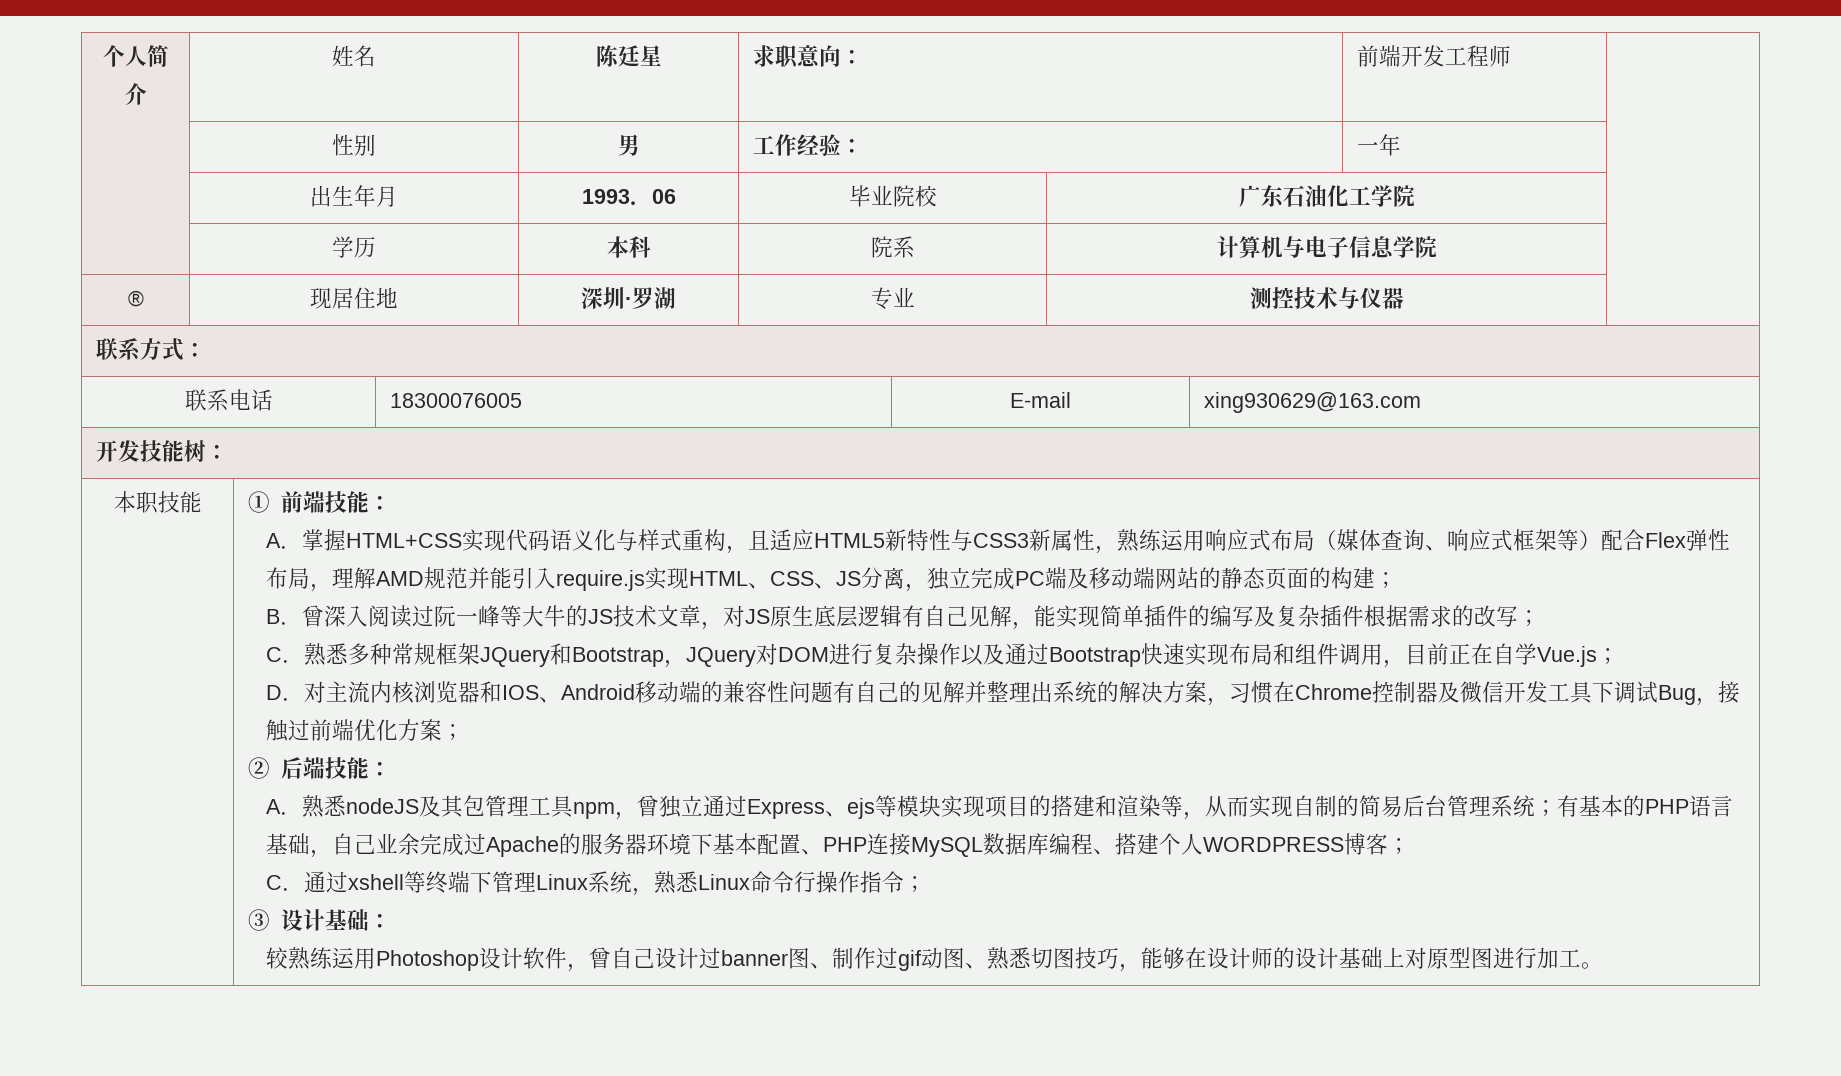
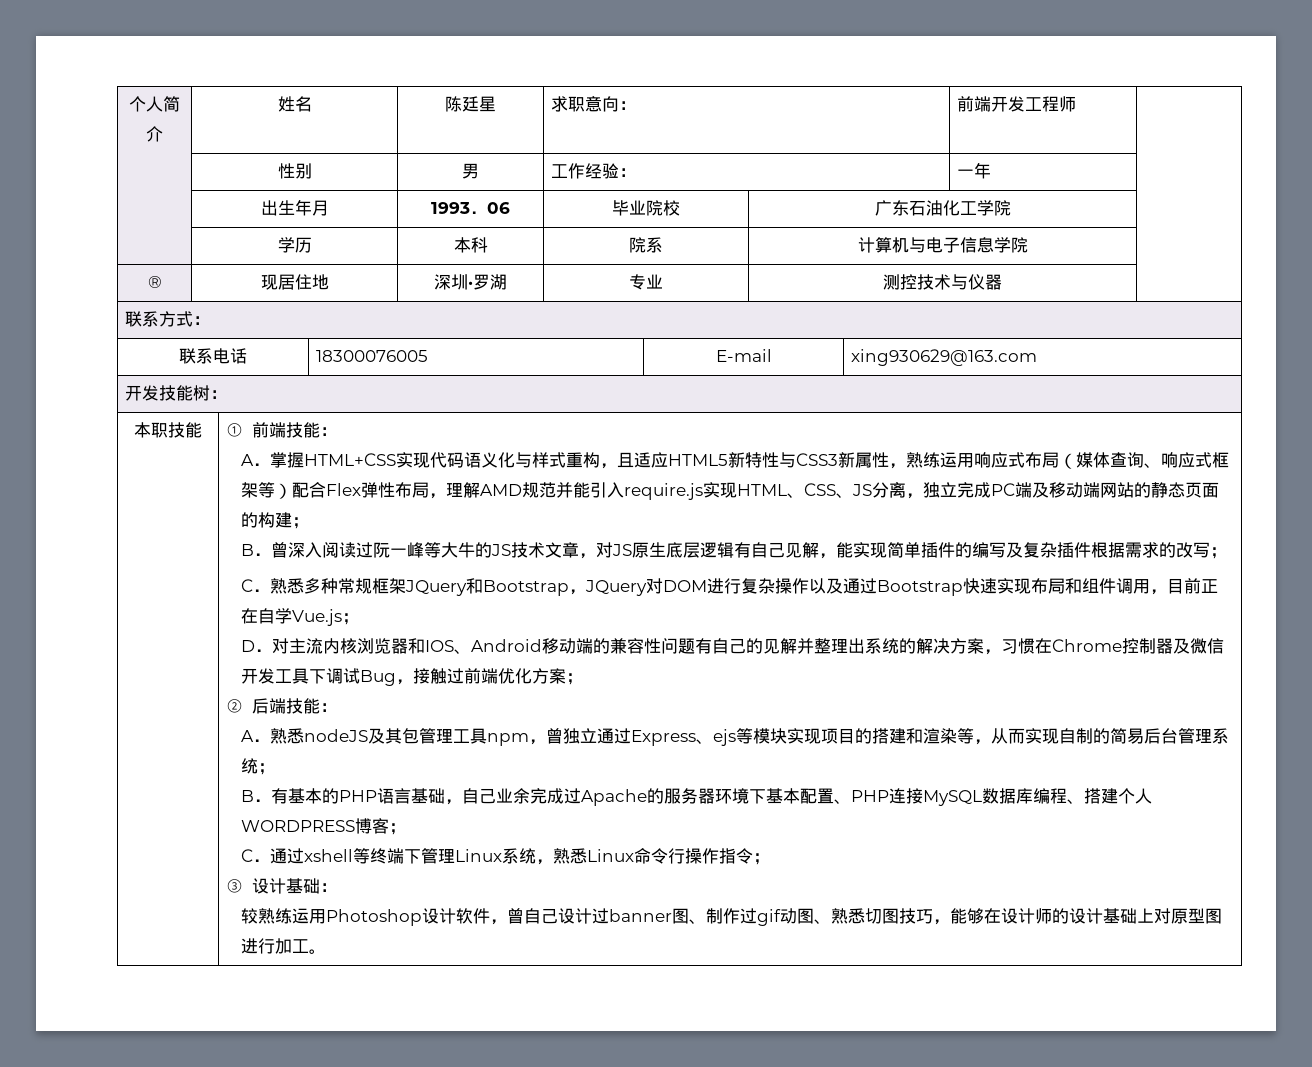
- A．熟悉nodeJS及其包管理工具npm，曾独立通过Express、ejs等模块实现项目的搭建和渲染等，从而实现自制的简易后台管理系统；有基本的PHP语言基础，自己业余完成过Apache的服务器环境下基本配置、PHP连接MySQL数据库编程、搭建个人WORDPRESS博客；
+ A．熟悉nodeJS及其包管理工具npm，曾独立通过Express、ejs等模块实现项目的搭建和渲染等，从而实现自制的简易后台管理系统；
+ B．有基本的PHP语言基础，自己业余完成过Apache的服务器环境下基本配置、PHP连接MySQL数据库编程、搭建个人WORDPRESS博客；

